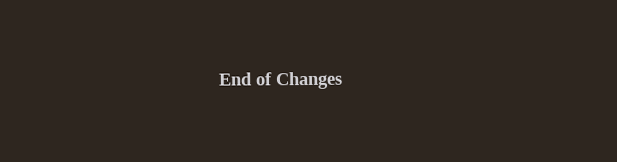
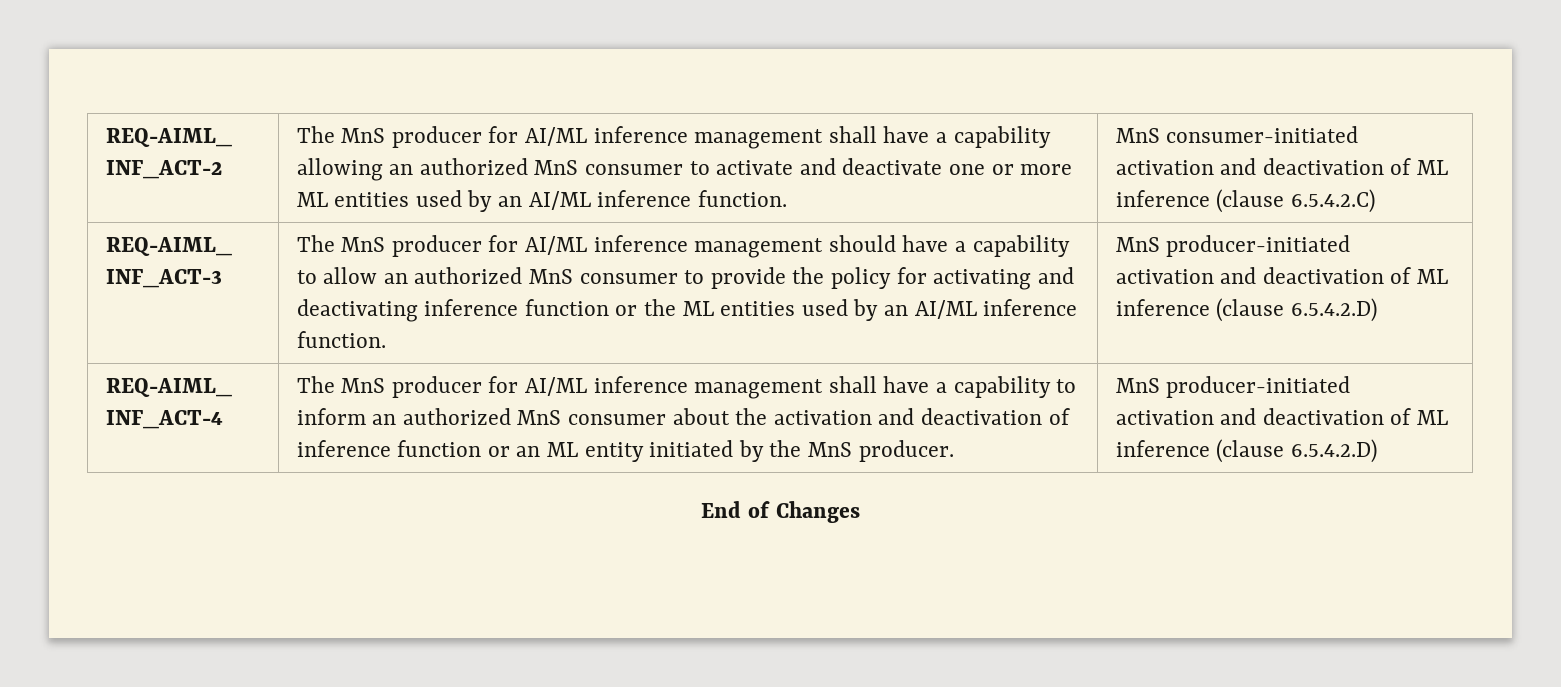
+ REQ-AIML_ INF_ACT-2 | The MnS producer for AI/ML inference management shall have a capability allowing an authorized MnS consumer to activate and deactivate one or more ML entities used by an AI/ML inference function. | MnS consumer-initiated activation and deactivation of ML inference (clause 6.5.4.2.C)
+ REQ-AIML_ INF_ACT-3 | The MnS producer for AI/ML inference management should have a capability to allow an authorized MnS consumer to provide the policy for activating and deactivating inference function or the ML entities used by an AI/ML inference function. | MnS producer-initiated activation and deactivation of ML inference (clause 6.5.4.2.D)
+ REQ-AIML_ INF_ACT-4 | The MnS producer for AI/ML inference management shall have a capability to inform an authorized MnS consumer about the activation and deactivation of inference function or an ML entity initiated by the MnS producer. | MnS producer-initiated activation and deactivation of ML inference (clause 6.5.4.2.D)

